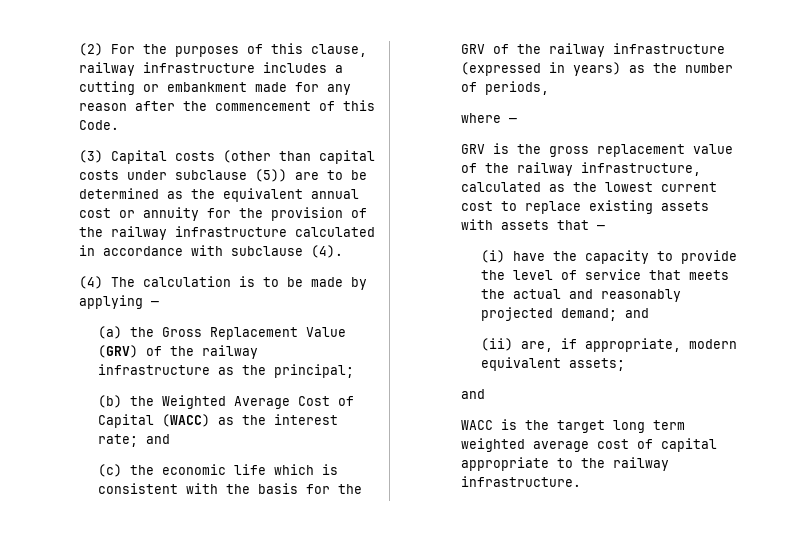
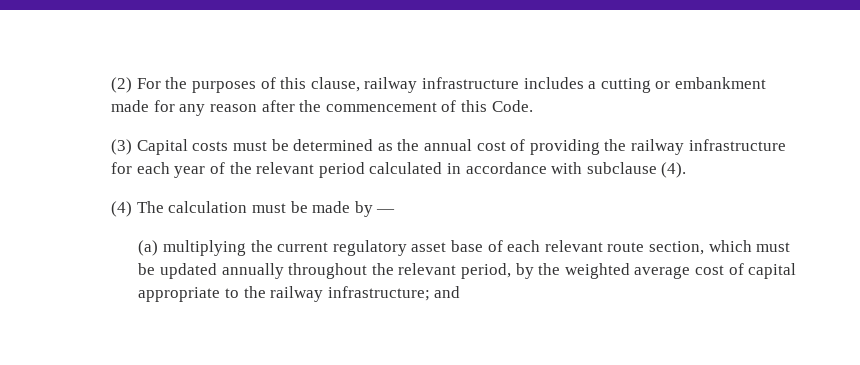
- (3) Capital costs (other than capital costs under subclause (5)) are to be determined as the equivalent annual cost or annuity for the provision of the railway infrastructure calculated in accordance with subclause (4).
+ (3) Capital costs must be determined as the annual cost of providing the railway infrastructure for each year of the relevant period calculated in accordance with subclause (4).
- (4) The calculation is to be made by applying —
+ (4) The calculation must be made by —
- (a) the Gross Replacement Value (GRV) of the railway infrastructure as the principal;
- (b) the Weighted Average Cost of Capital (WACC) as the interest rate; and
- (c) the economic life which is consistent with the basis for the GRV of the railway infrastructure (expressed in years) as the number of periods,
- where —
- GRV is the gross replacement value of the railway infrastructure, calculated as the lowest current cost to replace existing assets with assets that —
- (i) have the capacity to provide the level of service that meets the actual and reasonably projected demand; and
- (ii) are, if appropriate, modern equivalent assets;
- and
- WACC is the target long term weighted average cost of capital appropriate to the railway infrastructure.
+ (a) multiplying the current regulatory asset base of each relevant route section, which must be updated annually throughout the relevant period, by the weighted average cost of capital appropriate to the railway infrastructure; and

